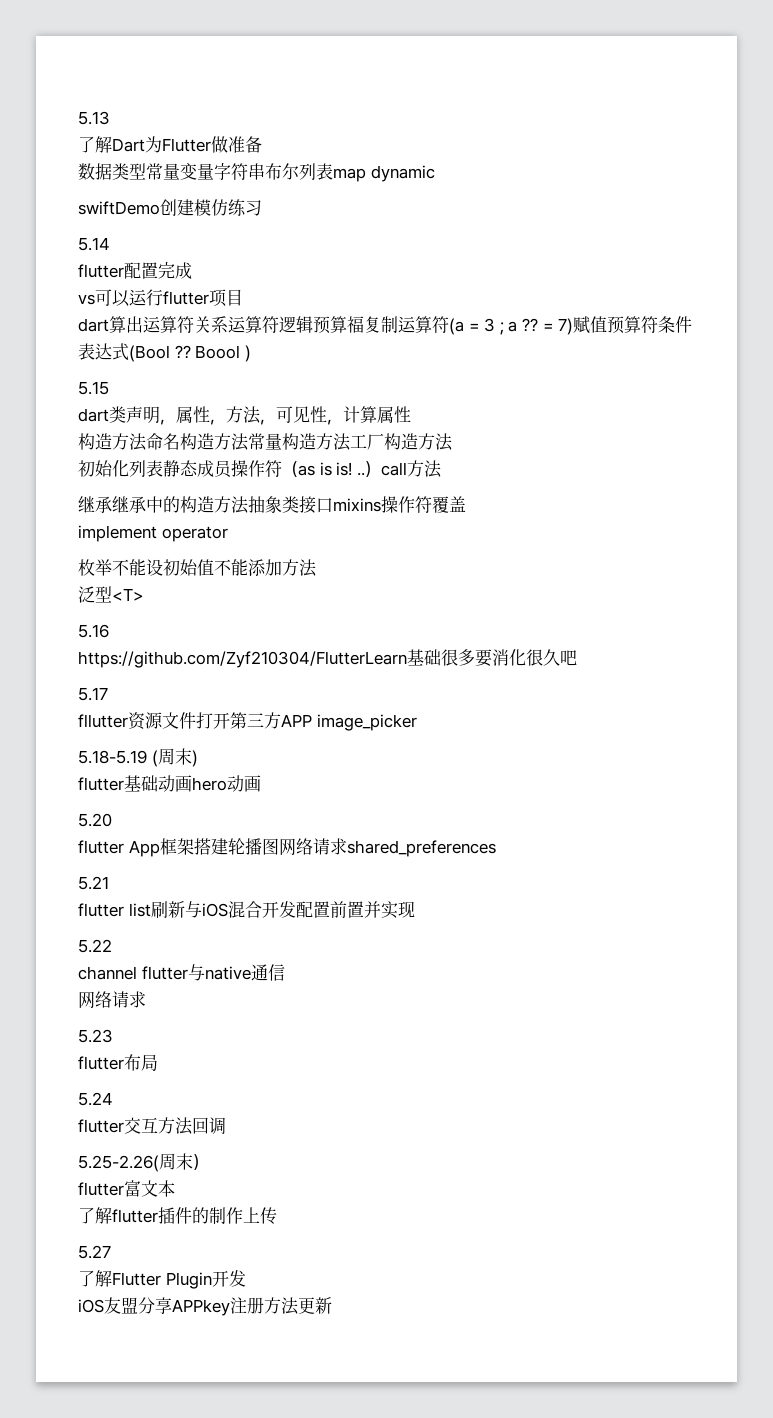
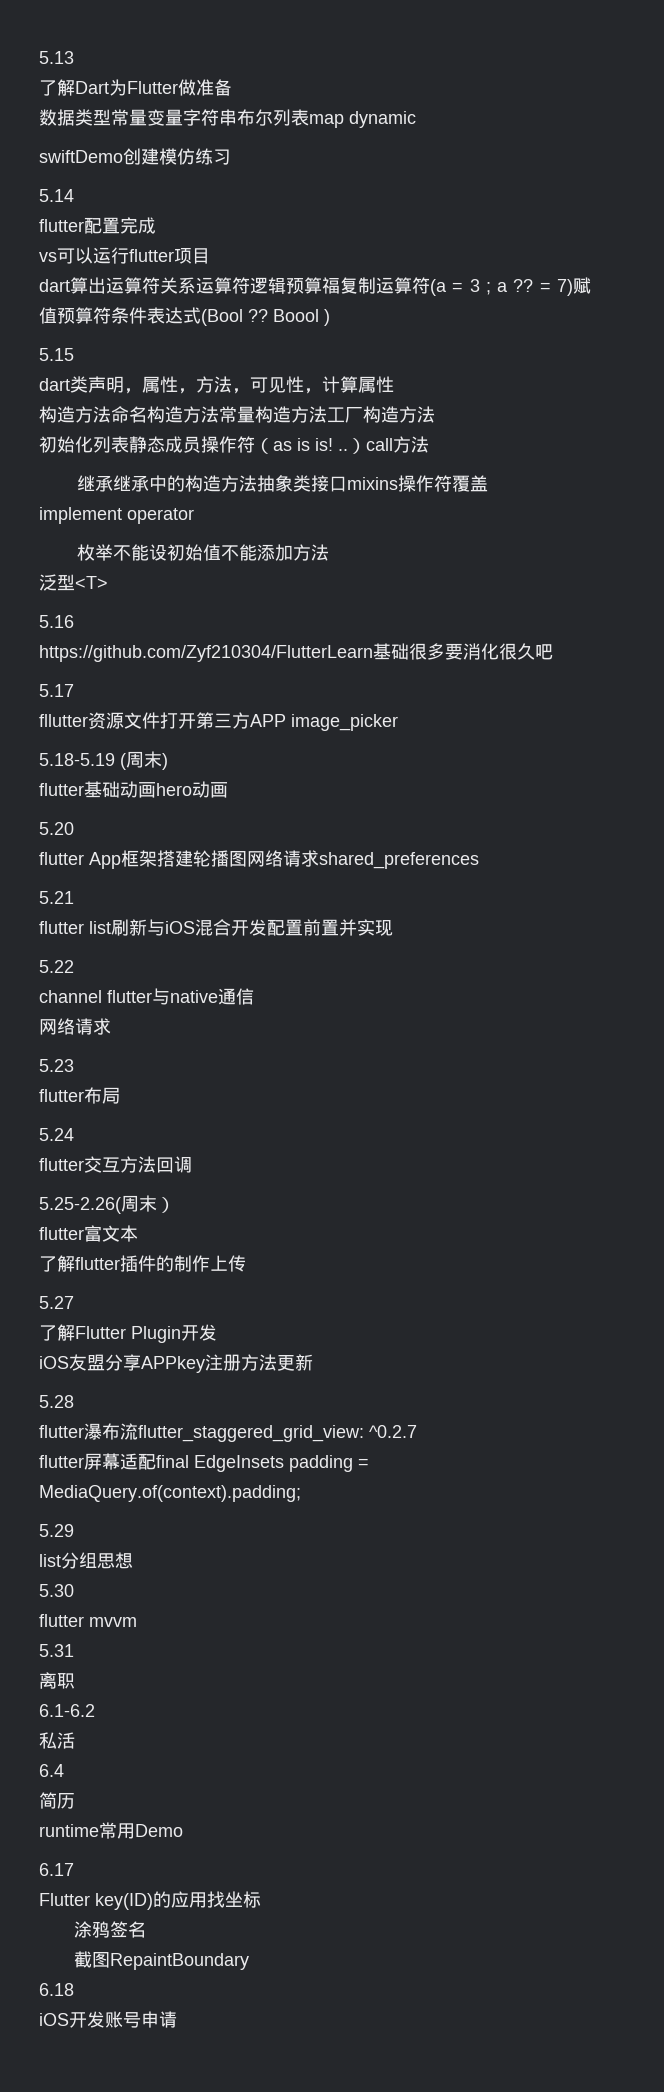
+ 5.28
+ flutter瀑布流flutter_staggered_grid_view: ^0.2.7
+ flutter屏幕适配final EdgeInsets padding = MediaQuery.of(context).padding;
+ 5.29
+ list分组思想
+ 5.30
+ flutter mvvm
+ 5.31
+ 离职
+ 6.1-6.2
+ 私活
+ 6.4
+ 简历
+ runtime常用Demo
+ 6.17
+ Flutter key(ID)的应用找坐标
+ 涂鸦签名
+ 截图RepaintBoundary
+ 6.18
+ iOS开发账号申请

